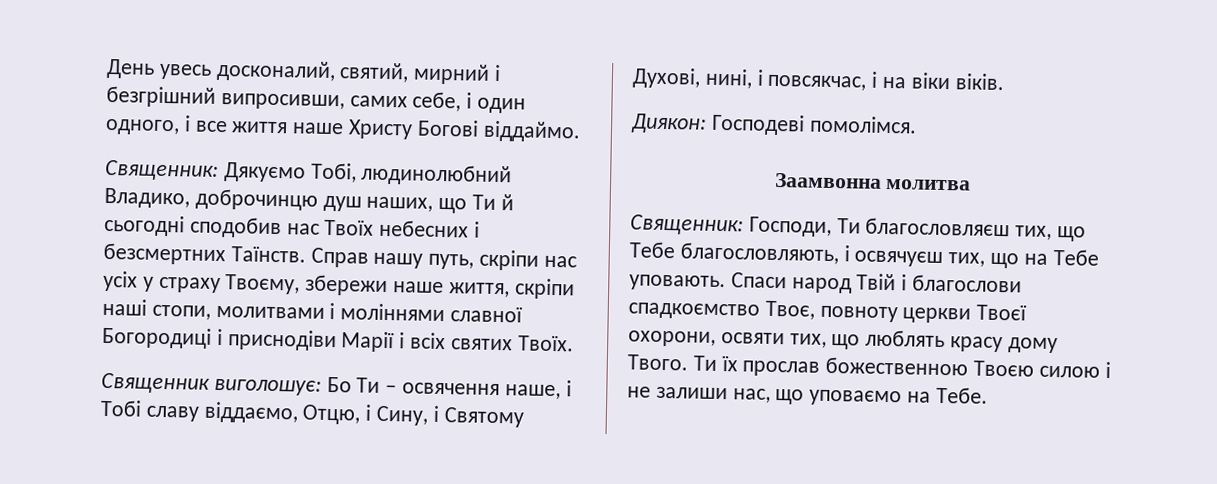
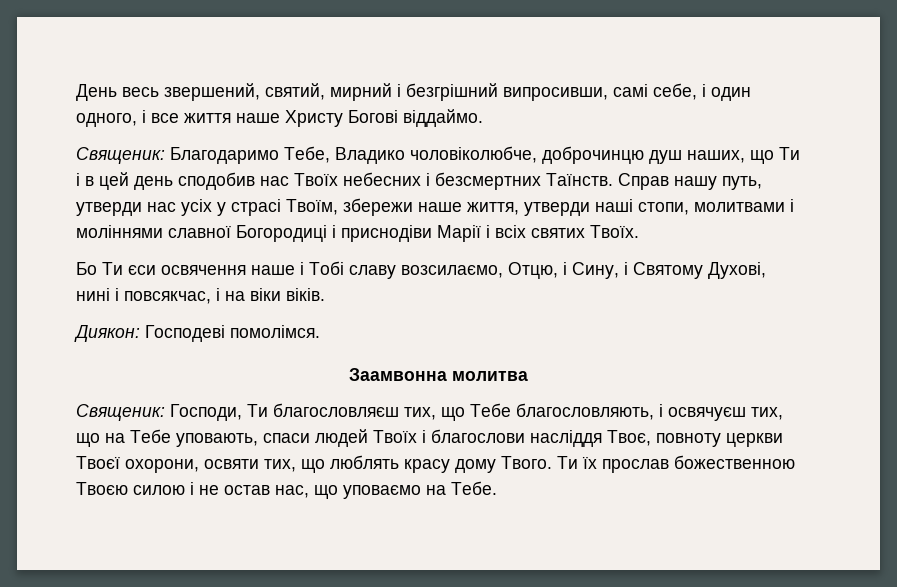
- День увесь досконалий, святий, мирний і безгрішний випросивши, самих себе, і один одного, і все життя наше Христу Богові віддаймо.
+ День весь звершений, святий, мирний і безгрішний випросивши, самі себе, і один одного, і все життя наше Христу Богові віддаймо.
- Священник: Дякуємо Тобі, людинолюбний Владико, доброчинцю душ наших, що Ти й сьогодні сподобив нас Твоїх небесних і безсмертних Таїнств.
+ Священик: Благодаримо Тебе, Владико чоловіколюбче, доброчинцю душ наших, що Ти і в цей день сподобив нас Твоїх небесних і безсмертних Таїнств.
- Справ нашу путь, скріпи нас усіх у страху Твоєму, збережи наше життя, скріпи наші стопи, молитвами і моліннями славної Богородиці і приснодіви Марії і всіх святих Твоїх.
+ Справ нашу путь, утверди нас усіх у страсі Твоїм, збережи наше життя, утверди наші стопи, молитвами і моліннями славної Богородиці і приснодіви Марії і всіх святих Твоїх.
- Священник виголошує: Бо Ти – освячення наше, і Тобі славу віддаємо, Отцю, і Сину, і Святому Духові, нині, і повсякчас, і на віки віків.
+ Бо Ти єси освячення наше і Тобі славу возсилаємо, Отцю, і Сину, і Святому Духові, нині і повсякчас, і на віки віків.
- Священник: Господи, Ти благословляєш тих, що Тебе благословляють, і освячуєш тих, що на Тебе уповають. Спаси народ Твій і благослови спадкоємство Твоє, повноту церкви Твоєї охорони, освяти тих, що люблять красу дому Твого.
+ Священик: Господи, Ти благословляєш тих, що Тебе благословляють, і освячуєш тих, що на Тебе уповають, спаси людей Твоїх і благослови насліддя Твоє, повноту церкви Твоєї охорони, освяти тих, що люблять красу дому Твого.
- Ти їх прослав божественною Твоєю силою і не залиши нас, що уповаємо на Тебе.
+ Ти їх прослав божественною Твоєю силою і не остав нас, що уповаємо на Тебе.

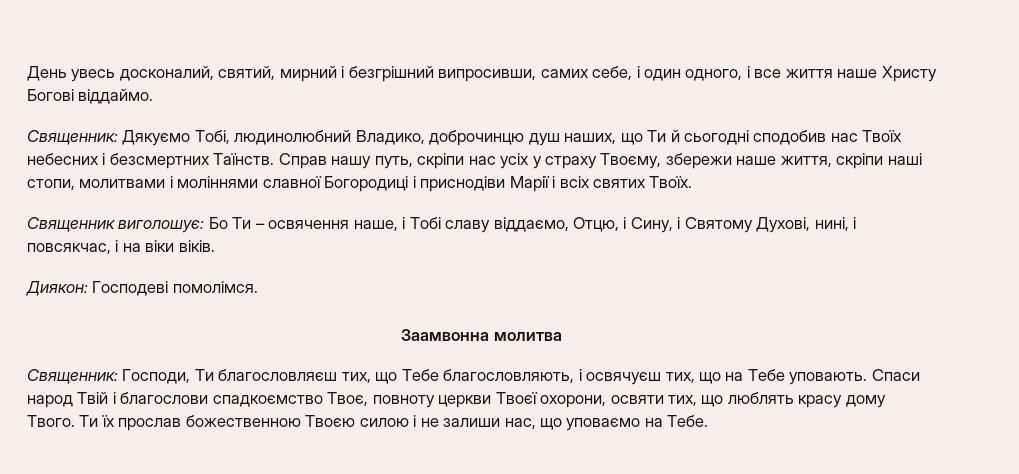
- День весь звершений, святий, мирний і безгрішний випросивши, самі себе, і один одного, і все життя наше Христу Богові віддаймо.
+ День увесь досконалий, святий, мирний і безгрішний випросивши, самих себе, і один одного, і все життя наше Христу Богові віддаймо.
- Священик: Благодаримо Тебе, Владико чоловіколюбче, доброчинцю душ наших, що Ти і в цей день сподобив нас Твоїх небесних і безсмертних Таїнств.
+ Священник: Дякуємо Тобі, людинолюбний Владико, доброчинцю душ наших, що Ти й сьогодні сподобив нас Твоїх небесних і безсмертних Таїнств.
- Справ нашу путь, утверди нас усіх у страсі Твоїм, збережи наше життя, утверди наші стопи, молитвами і моліннями славної Богородиці і приснодіви Марії і всіх святих Твоїх.
+ Справ нашу путь, скріпи нас усіх у страху Твоєму, збережи наше життя, скріпи наші стопи, молитвами і моліннями славної Богородиці і приснодіви Марії і всіх святих Твоїх.
- Бо Ти єси освячення наше і Тобі славу возсилаємо, Отцю, і Сину, і Святому Духові, нині і повсякчас, і на віки віків.
+ Священник виголошує: Бо Ти – освячення наше, і Тобі славу віддаємо, Отцю, і Сину, і Святому Духові, нині, і повсякчас, і на віки віків.
- Священик: Господи, Ти благословляєш тих, що Тебе благословляють, і освячуєш тих, що на Тебе уповають, спаси людей Твоїх і благослови насліддя Твоє, повноту церкви Твоєї охорони, освяти тих, що люблять красу дому Твого.
+ Священник: Господи, Ти благословляєш тих, що Тебе благословляють, і освячуєш тих, що на Тебе уповають. Спаси народ Твій і благослови спадкоємство Твоє, повноту церкви Твоєї охорони, освяти тих, що люблять красу дому Твого.
- Ти їх прослав божественною Твоєю силою і не остав нас, що уповаємо на Тебе.
+ Ти їх прослав божественною Твоєю силою і не залиши нас, що уповаємо на Тебе.

